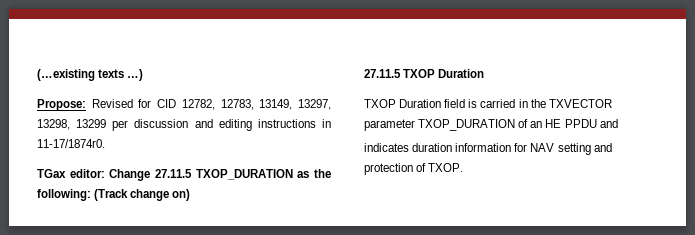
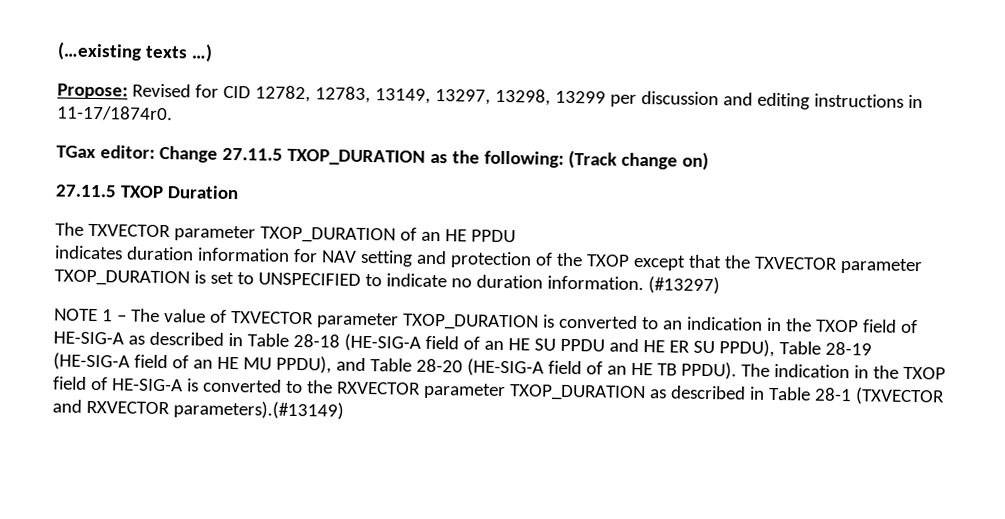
- TXOP Duration field is carried in the TXVECTOR parameter TXOP_DURATION of an HE PPDU and
+ The TXVECTOR parameter TXOP_DURATION of an HE PPDU
- indicates duration information for NAV setting and protection of TXOP.
+ indicates duration information for NAV setting and protection of the TXOP except that the TXVECTOR parameter TXOP_DURATION is set to UNSPECIFIED to indicate no duration information. (#13297)
+ NOTE 1 – The value of TXVECTOR parameter TXOP_DURATION is converted to an indication in the TXOP field of HE-SIG-A as described in Table 28-18 (HE-SIG-A field of an HE SU PPDU and HE ER SU PPDU), Table 28-19 (HE-SIG-A field of an HE MU PPDU), and Table 28-20 (HE-SIG-A field of an HE TB PPDU). The indication in the TXOP field of HE-SIG-A is converted to the RXVECTOR parameter TXOP_DURATION as described in Table 28-1 (TXVECTOR and RXVECTOR parameters).(#13149)

